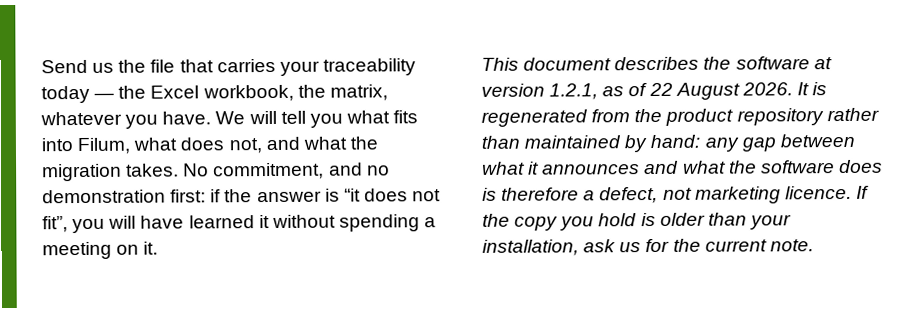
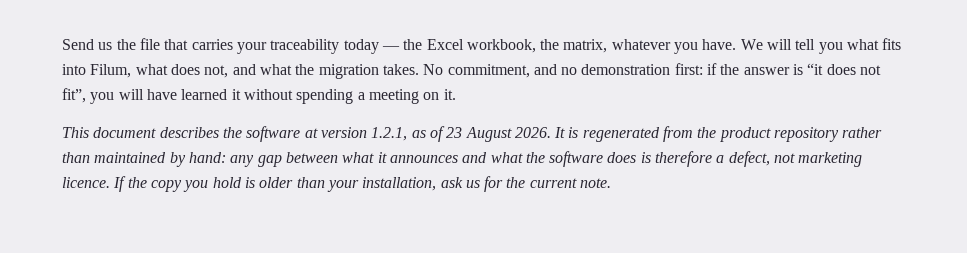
- This document describes the software at version 1.2.1, as of 22 August 2026.
+ This document describes the software at version 1.2.1, as of 23 August 2026.

